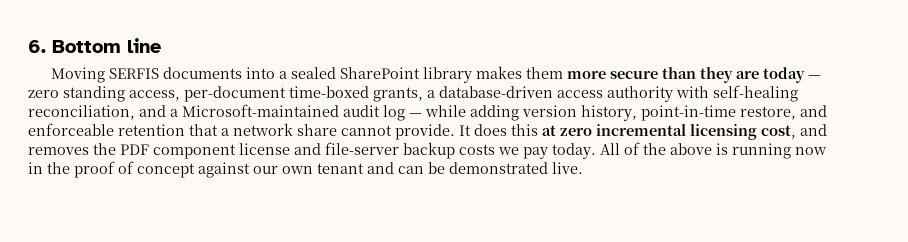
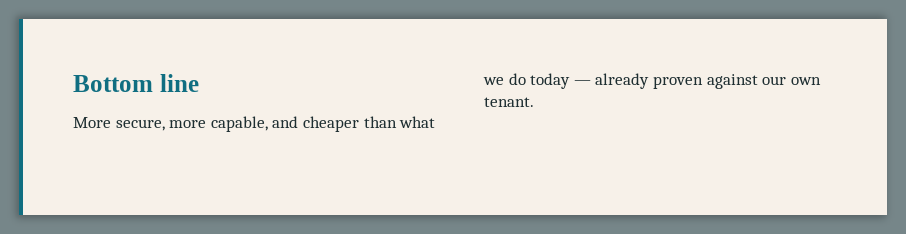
- 6. Bottom line
+ Bottom line
- Moving SERFIS documents into a sealed SharePoint library makes them more secure than they are today — zero standing access, per-document time-boxed grants, a database-driven access authority with self-healing reconciliation, and a Microsoft-maintained audit log — while adding version history, point-in-time restore, and enforceable retention that a network share cannot provide. It does this at zero incremental licensing cost, and removes the PDF component license and file-server backup costs we pay today. All of the above is running now in the proof of concept against our own tenant and can be demonstrated live.
+ More secure, more capable, and cheaper than what we do today — already proven against our own tenant.

